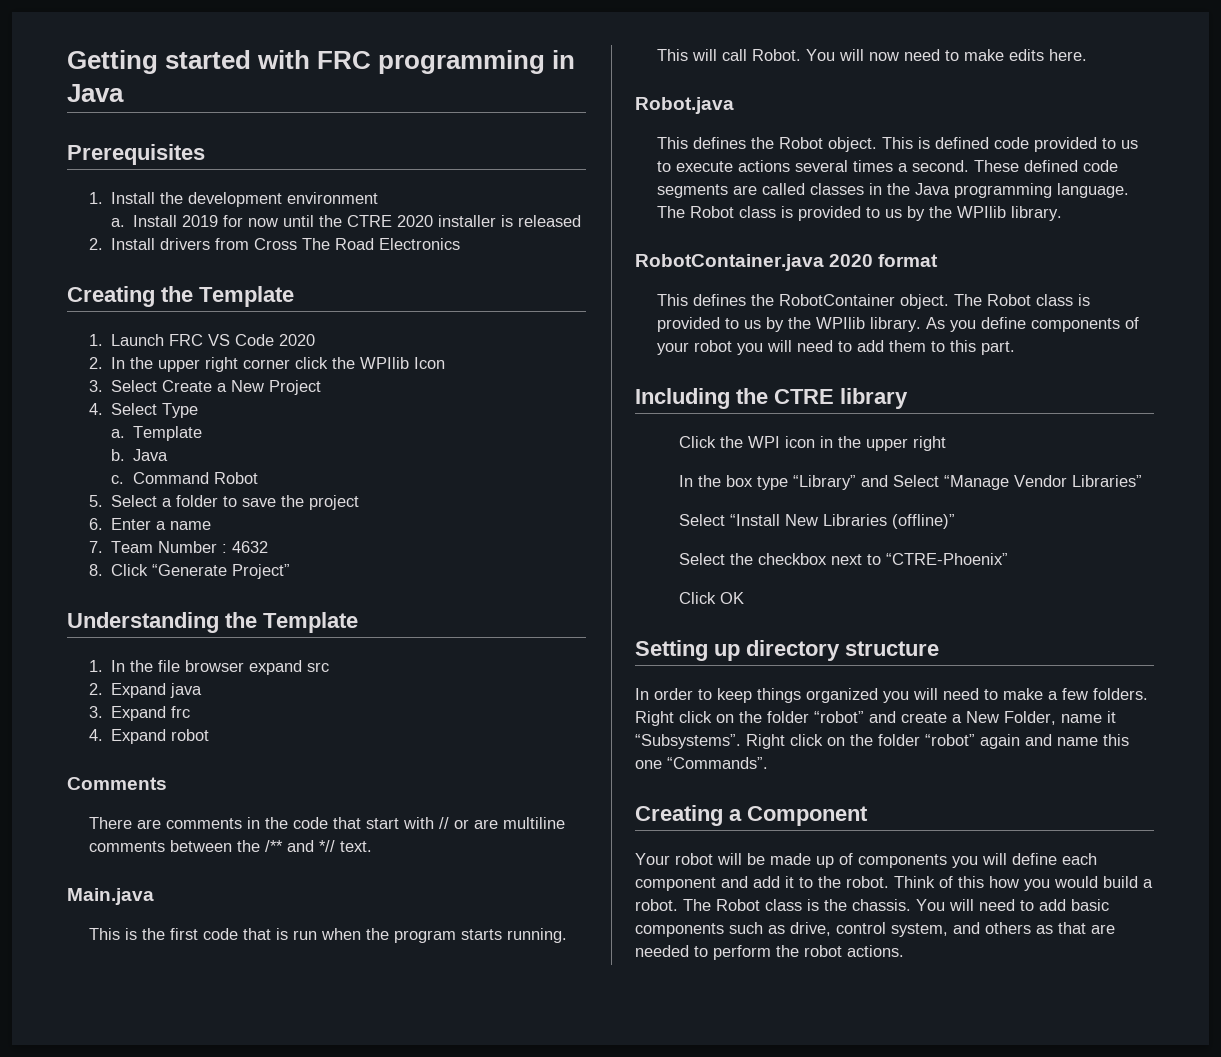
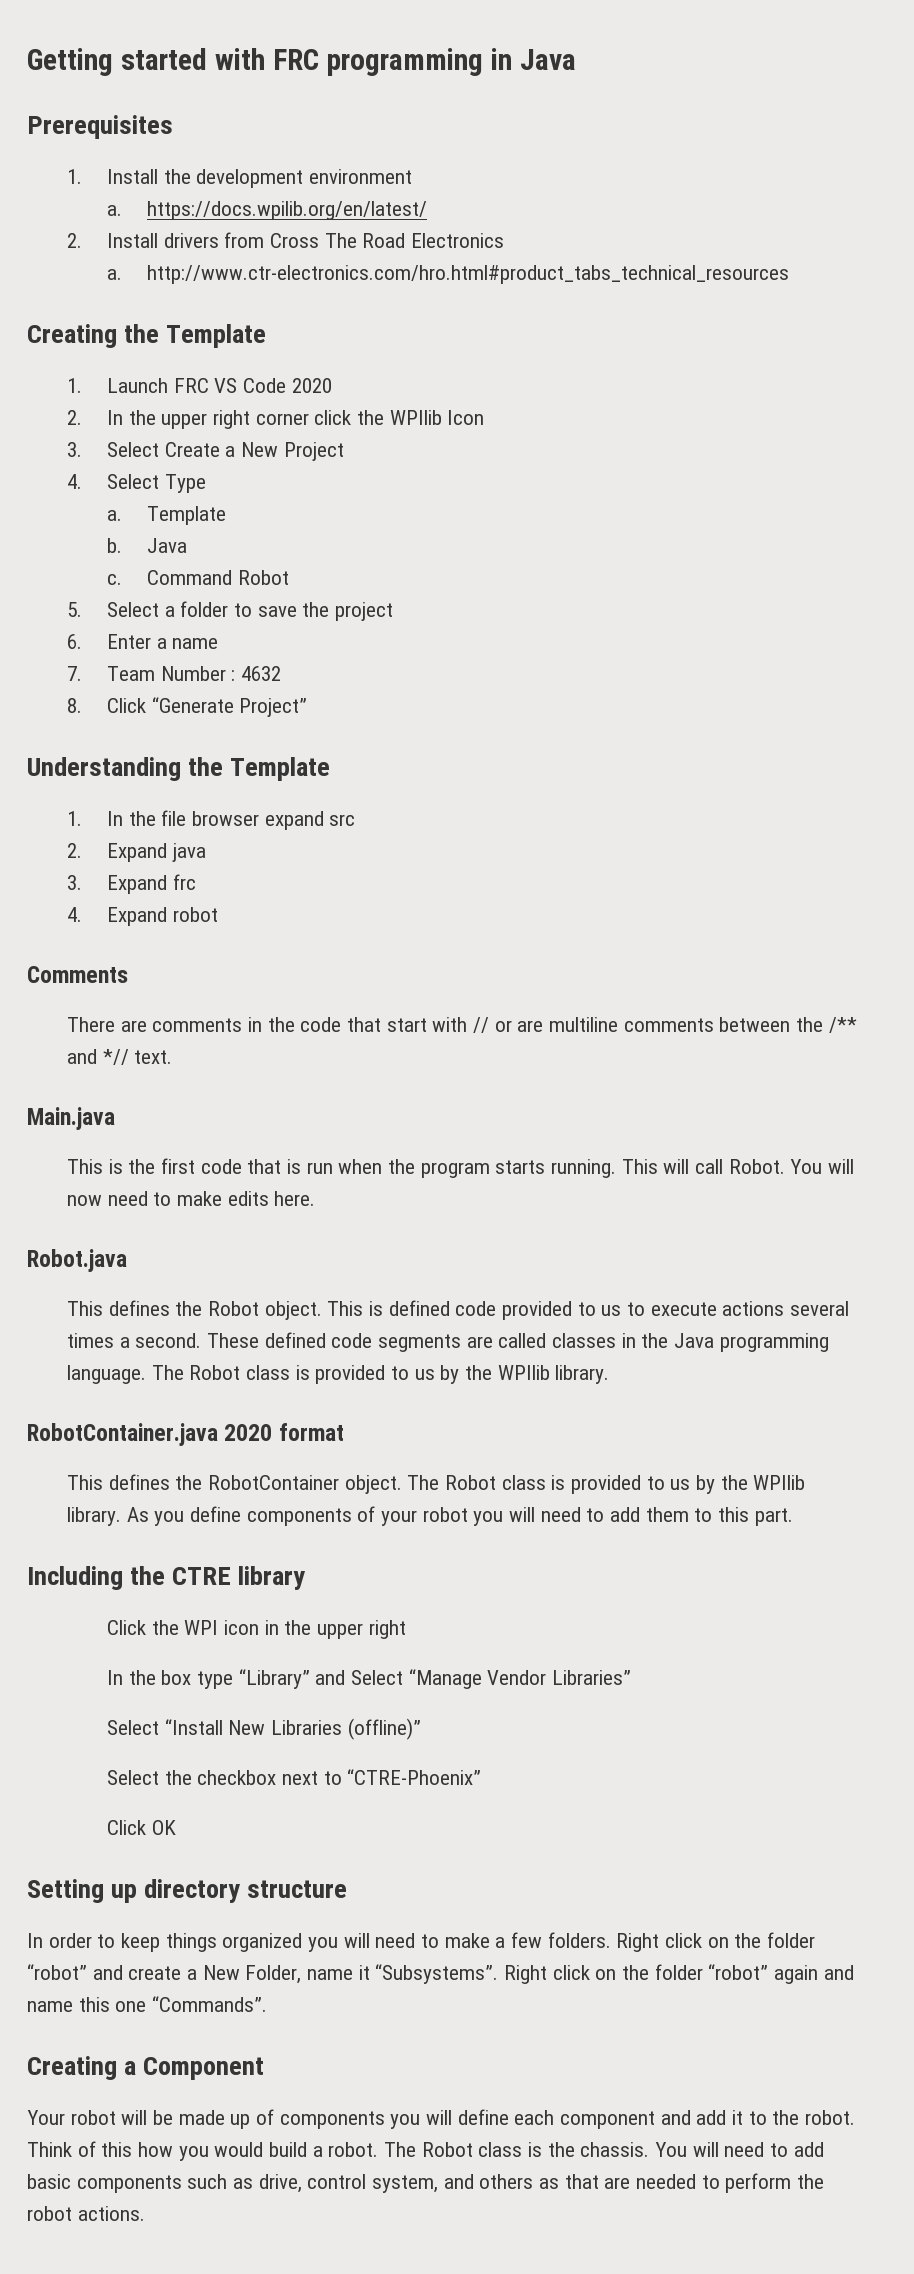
- a. Install 2019 for now until the CTRE 2020 installer is released
+ a. https://docs.wpilib.org/en/latest/
+ a. http://www.ctr-electronics.com/hro.html#product_tabs_technical_resources

